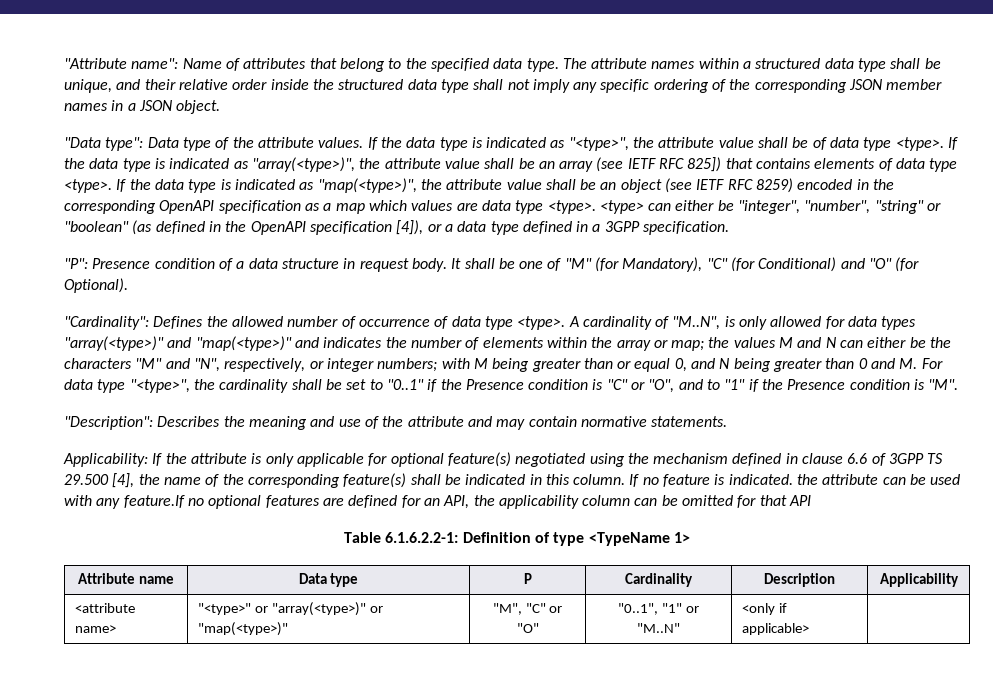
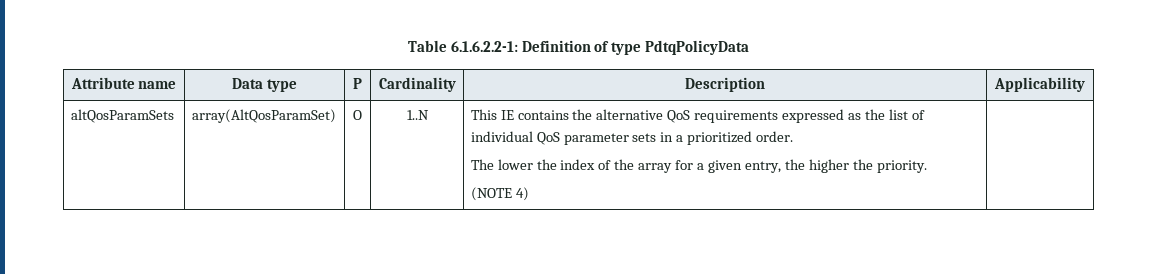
- "Attribute name": Name of attributes that belong to the specified data type. The attribute names within a structured data type shall be unique, and their relative order inside the structured data type shall not imply any specific ordering of the corresponding JSON member names in a JSON object.
- "Data type": Data type of the attribute values. If the data type is indicated as "<type>", the attribute value shall be of data type <type>. If the data type is indicated as "array(<type>)", the attribute value shall be an array (see IETF RFC 825]) that contains elements of data type <type>. If the data type is indicated as "map(<type>)", the attribute value shall be an object (see IETF RFC 8259) encoded in the corresponding OpenAPI specification as a map which values are data type <type>. <type> can either be "integer", "number", "string" or "boolean" (as defined in the OpenAPI specification [4]), or a data type defined in a 3GPP specification.
- "P": Presence condition of a data structure in request body. It shall be one of "M" (for Mandatory), "C" (for Conditional) and "O" (for Optional).
- "Cardinality": Defines the allowed number of occurrence of data type <type>. A cardinality of "M..N", is only allowed for data types "array(<type>)" and "map(<type>)" and indicates the number of elements within the array or map; the values M and N can either be the characters "M" and "N", respectively, or integer numbers; with M being greater than or equal 0, and N being greater than 0 and M. For data type "<type>", the cardinality shall be set to "0..1" if the Presence condition is "C" or "O", and to "1" if the Presence condition is "M".
- "Description": Describes the meaning and use of the attribute and may contain normative statements.
- Applicability: If the attribute is only applicable for optional feature(s) negotiated using the mechanism defined in clause 6.6 of 3GPP TS 29.500 [4], the name of the corresponding feature(s) shall be indicated in this column. If no feature is indicated. the attribute can be used with any feature.If no optional features are defined for an API, the applicability column can be omitted for that API
- Table 6.1.6.2.2-1: Definition of type <TypeName 1>
+ Table 6.1.6.2.2-1: Definition of type PdtqPolicyData
- <attribute name> | "<type>" or "array(<type>)" or "map(<type>)" | "M", "C" or "O" | "0..1", "1" or "M..N" | <only if applicable>
+ altQosParamSets | array(AltQosParamSet) | O | 1..N | This IE contains the alternative QoS requirements expressed as the list of individual QoS parameter sets in a prioritized order.
+ The lower the index of the array for a given entry, the higher the priority.
+ (NOTE 4)

